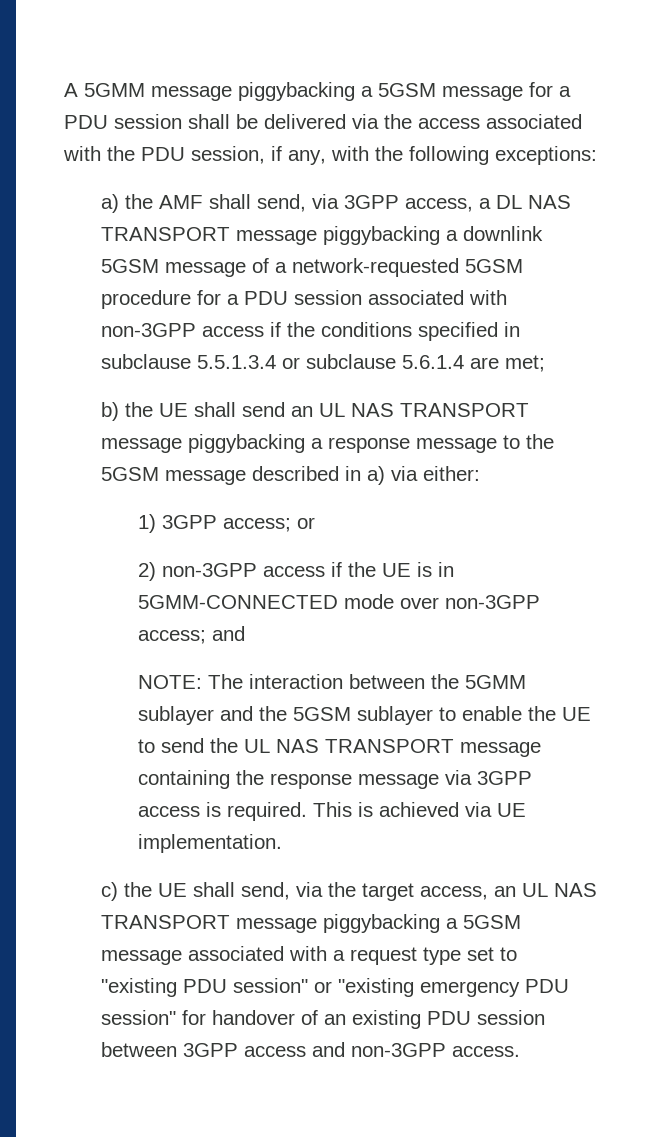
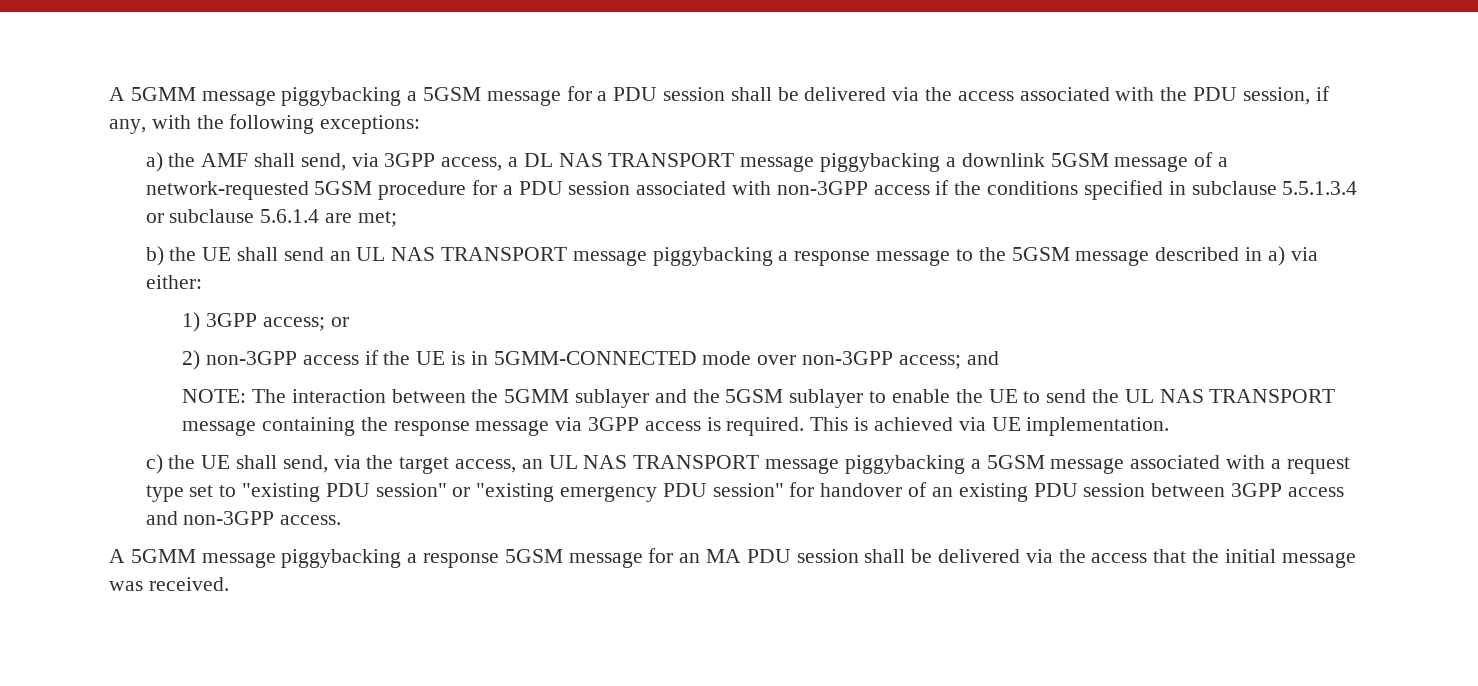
+ A 5GMM message piggybacking a response 5GSM message for an MA PDU session shall be delivered via the access that the initial message was received.

